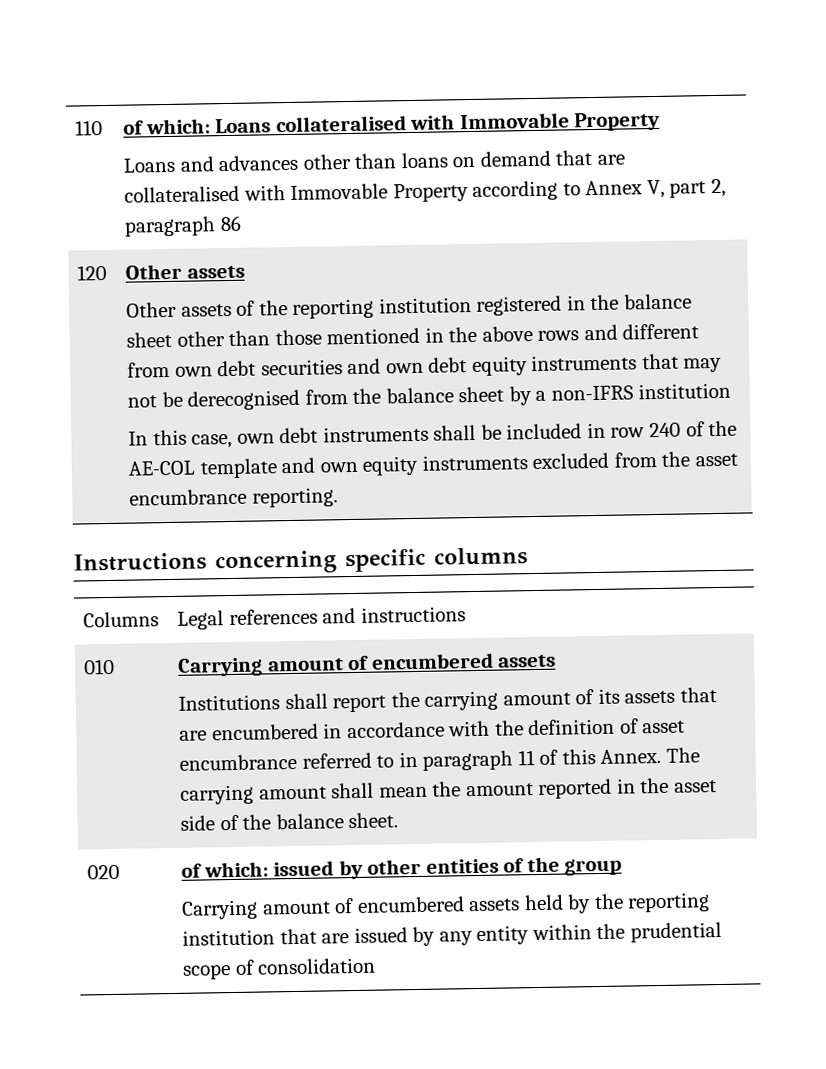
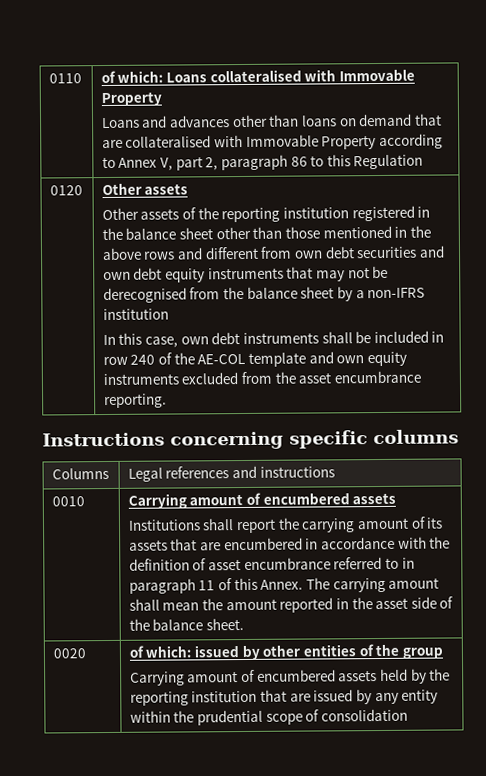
- 110 | of which: Loans collateralised with Immovable Property
- Loans and advances other than loans on demand that are collateralised with Immovable Property according to Annex V, part 2, paragraph 86
- 120
+ 0110 | of which: Loans collateralised with Immovable Property
+ Loans and advances other than loans on demand that are collateralised with Immovable Property according to Annex V, part 2, paragraph 86 to this Regulation
+ 0120
- 010
+ 0010
- 020 | of which: issued by other entities of the group
+ 0020 | of which: issued by other entities of the group

